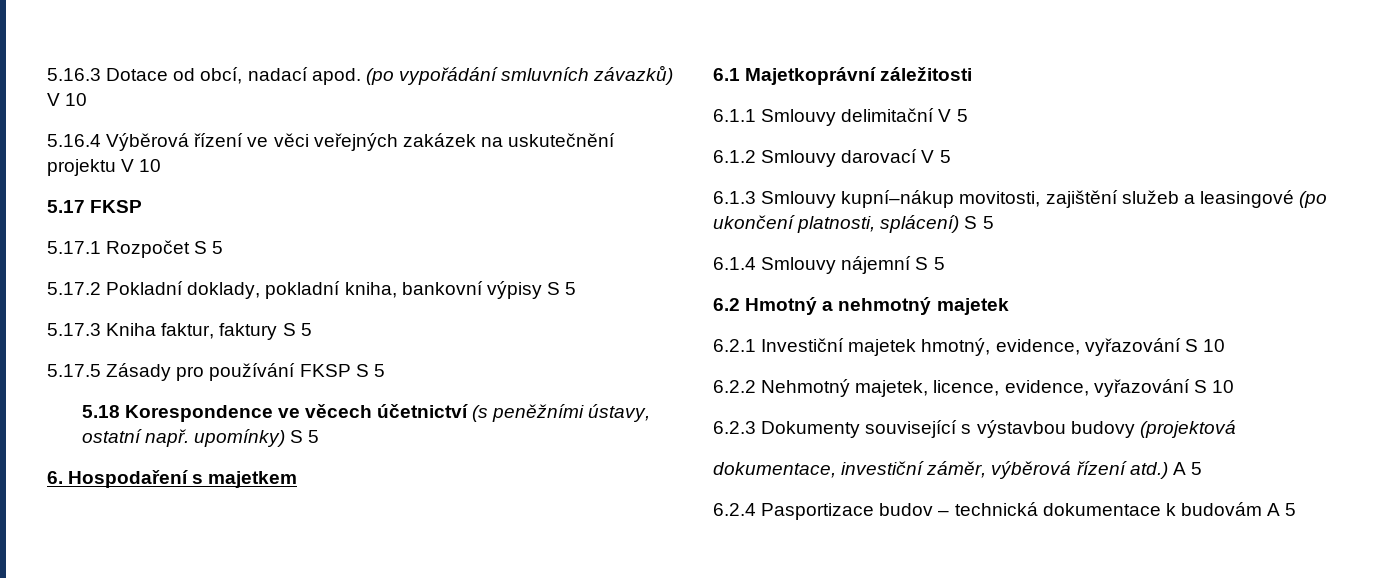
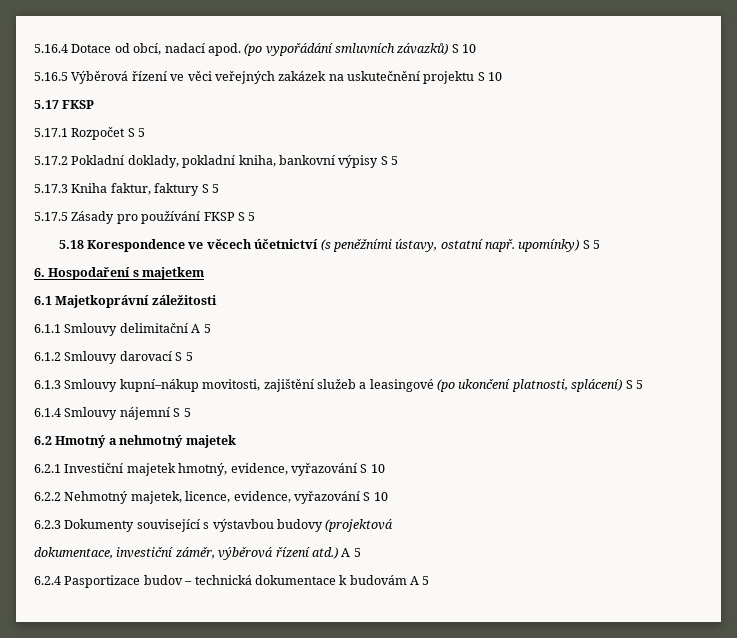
- 5.16.3 Dotace od obcí, nadací apod.
+ 5.16.4 Dotace od obcí, nadací apod.
- (po vypořádání smluvních závazků) V 10
- 5.16.4 Výběrová řízení ve věci veřejných zakázek na uskutečnění projektu V 10
+ (po vypořádání smluvních závazků) S 10
+ 5.16.5 Výběrová řízení ve věci veřejných zakázek na uskutečnění projektu S 10
- 6.1.1 Smlouvy delimitační V 5
+ 6.1.1 Smlouvy delimitační A 5
- 6.1.2 Smlouvy darovací V 5
+ 6.1.2 Smlouvy darovací S 5

